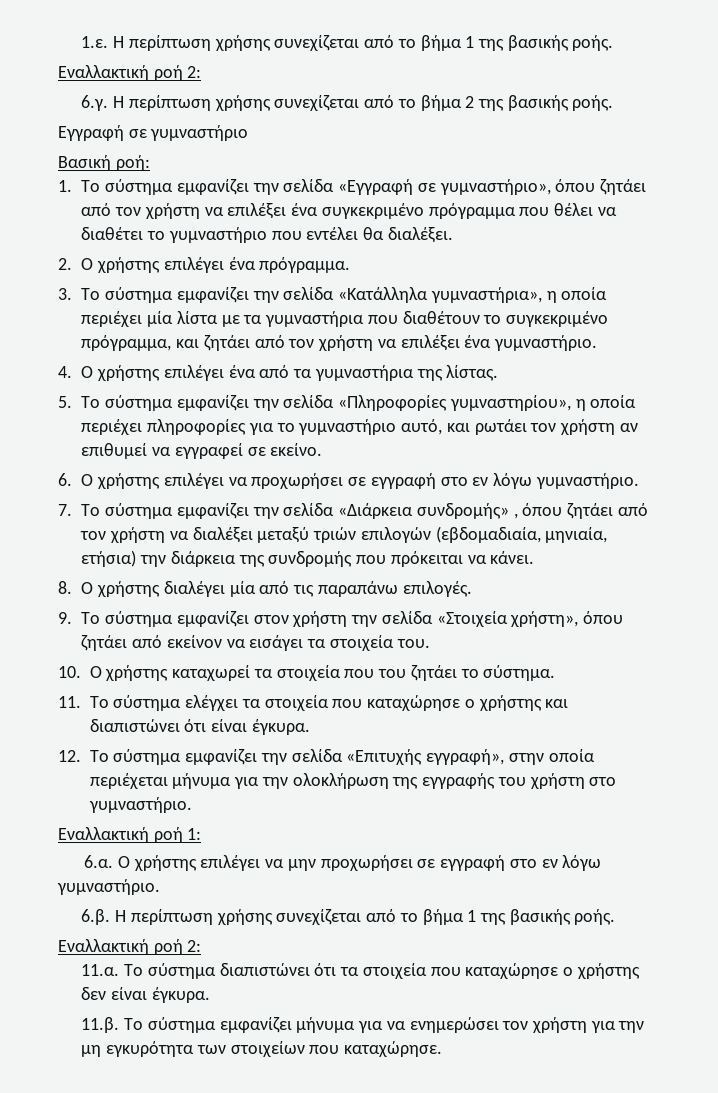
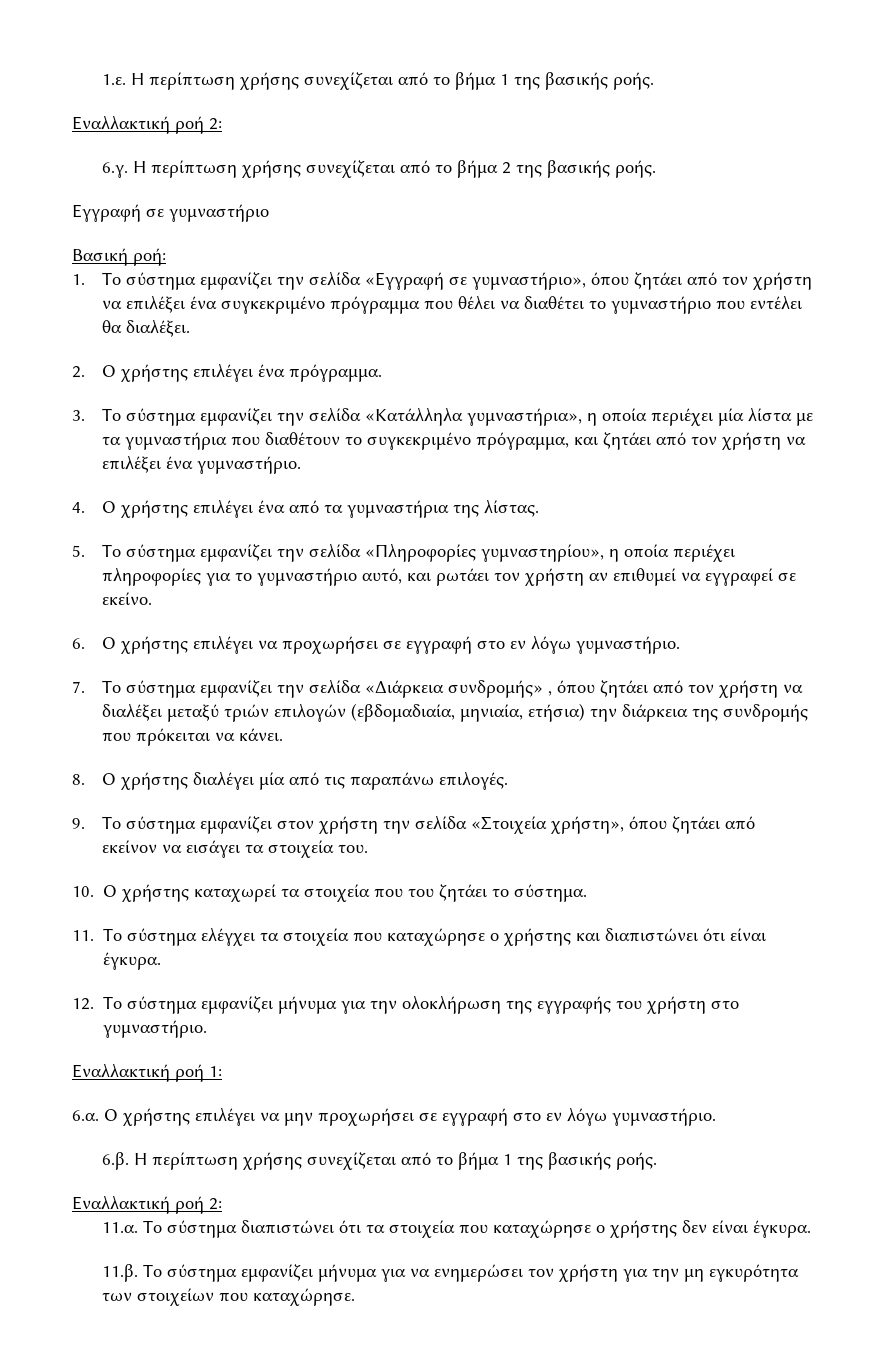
- 12. Το σύστημα εμφανίζει την σελίδα «Επιτυχής εγγραφή», στην οποία περιέχεται μήνυμα για την ολοκλήρωση της εγγραφής του χρήστη στο γυμναστήριο.
+ 12. Το σύστημα εμφανίζει μήνυμα για την ολοκλήρωση της εγγραφής του χρήστη στο γυμναστήριο.

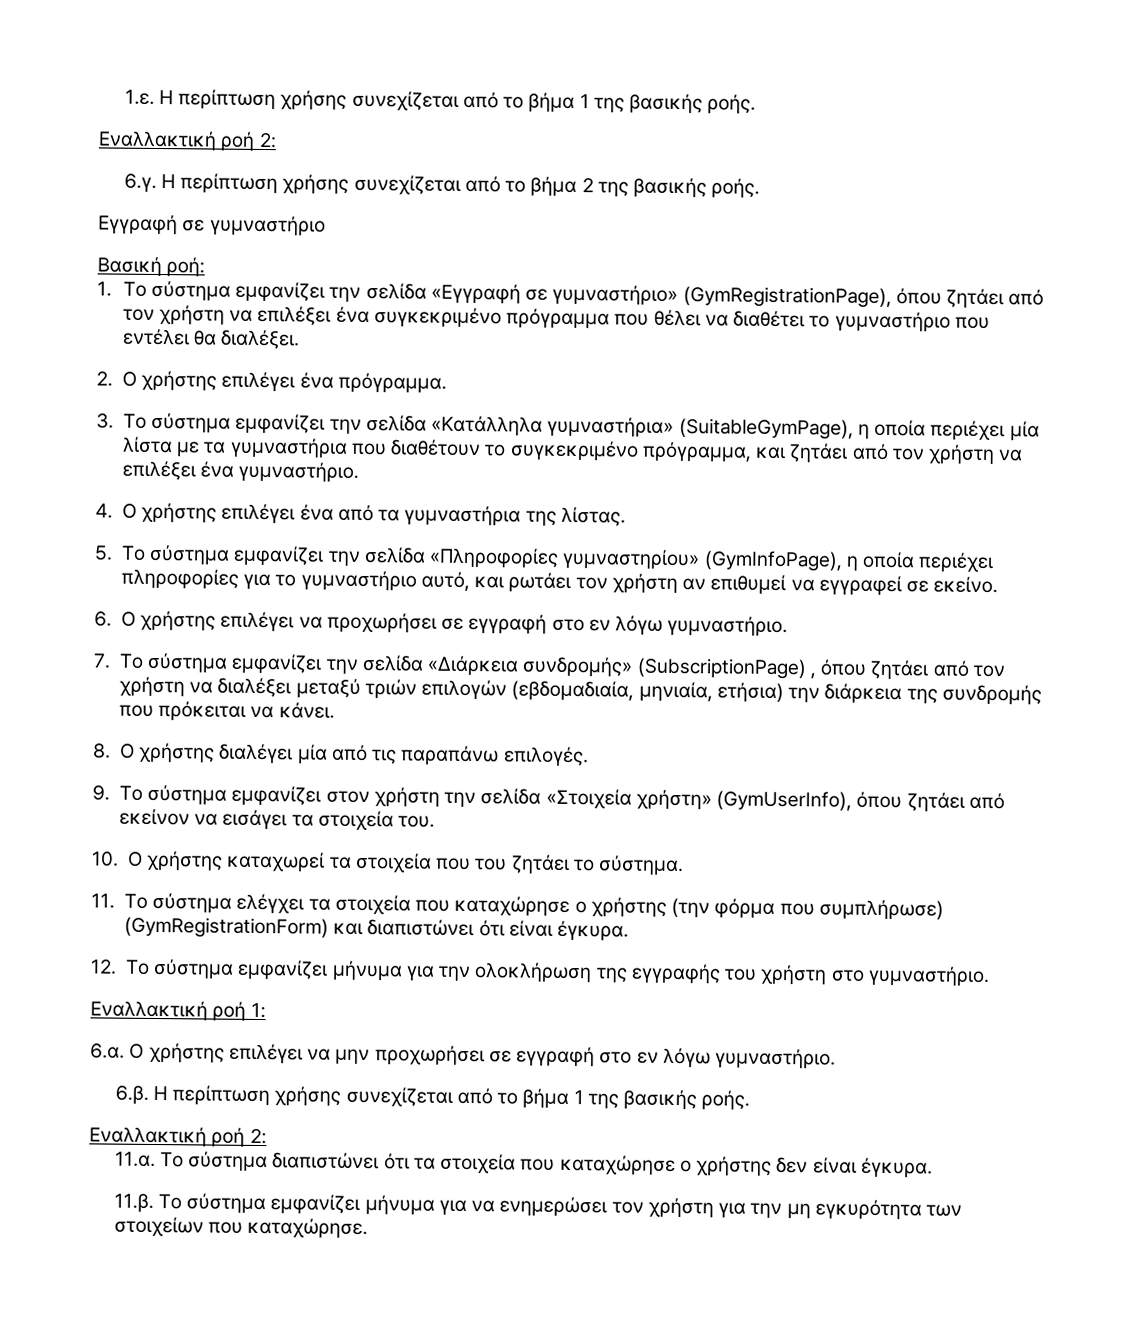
- 1. Το σύστημα εμφανίζει την σελίδα «Εγγραφή σε γυμναστήριο», όπου ζητάει από τον χρήστη να επιλέξει ένα συγκεκριμένο πρόγραμμα που θέλει να διαθέτει το γυμναστήριο που εντέλει θα διαλέξει.
+ 1. Το σύστημα εμφανίζει την σελίδα «Εγγραφή σε γυμναστήριο» (GymRegistrationPage), όπου ζητάει από τον χρήστη να επιλέξει ένα συγκεκριμένο πρόγραμμα που θέλει να διαθέτει το γυμναστήριο που εντέλει θα διαλέξει.
- 3. Το σύστημα εμφανίζει την σελίδα «Κατάλληλα γυμναστήρια», η οποία περιέχει μία λίστα με τα γυμναστήρια που διαθέτουν το συγκεκριμένο πρόγραμμα, και ζητάει από τον χρήστη να επιλέξει ένα γυμναστήριο.
+ 3. Το σύστημα εμφανίζει την σελίδα «Κατάλληλα γυμναστήρια» (SuitableGymPage), η οποία περιέχει μία λίστα με τα γυμναστήρια που διαθέτουν το συγκεκριμένο πρόγραμμα, και ζητάει από τον χρήστη να επιλέξει ένα γυμναστήριο.
- 5. Το σύστημα εμφανίζει την σελίδα «Πληροφορίες γυμναστηρίου», η οποία περιέχει πληροφορίες για το γυμναστήριο αυτό, και ρωτάει τον χρήστη αν επιθυμεί να εγγραφεί σε εκείνο.
+ 5. Το σύστημα εμφανίζει την σελίδα «Πληροφορίες γυμναστηρίου» (GymInfoPage), η οποία περιέχει πληροφορίες για το γυμναστήριο αυτό, και ρωτάει τον χρήστη αν επιθυμεί να εγγραφεί σε εκείνο.
- 7. Το σύστημα εμφανίζει την σελίδα «Διάρκεια συνδρομής» , όπου ζητάει από τον χρήστη να διαλέξει μεταξύ τριών επιλογών (εβδομαδιαία, μηνιαία, ετήσια) την διάρκεια της συνδρομής που πρόκειται να κάνει.
+ 7. Το σύστημα εμφανίζει την σελίδα «Διάρκεια συνδρομής» (SubscriptionPage) , όπου ζητάει από τον χρήστη να διαλέξει μεταξύ τριών επιλογών (εβδομαδιαία, μηνιαία, ετήσια) την διάρκεια της συνδρομής που πρόκειται να κάνει.
- 9. Το σύστημα εμφανίζει στον χρήστη την σελίδα «Στοιχεία χρήστη», όπου ζητάει από εκείνον να εισάγει τα στοιχεία του.
+ 9. Το σύστημα εμφανίζει στον χρήστη την σελίδα «Στοιχεία χρήστη» (GymUserInfo), όπου ζητάει από εκείνον να εισάγει τα στοιχεία του.
- 11. Το σύστημα ελέγχει τα στοιχεία που καταχώρησε ο χρήστης και διαπιστώνει ότι είναι έγκυρα.
+ 11. Το σύστημα ελέγχει τα στοιχεία που καταχώρησε ο χρήστης (την φόρμα που συμπλήρωσε) (GymRegistrationForm) και διαπιστώνει ότι είναι έγκυρα.

